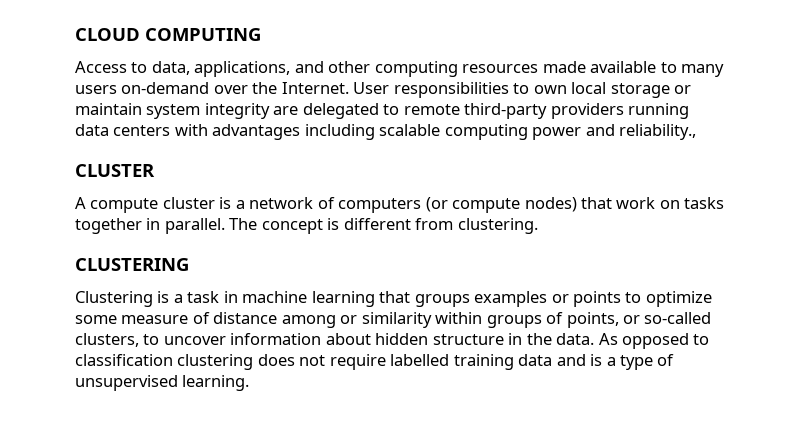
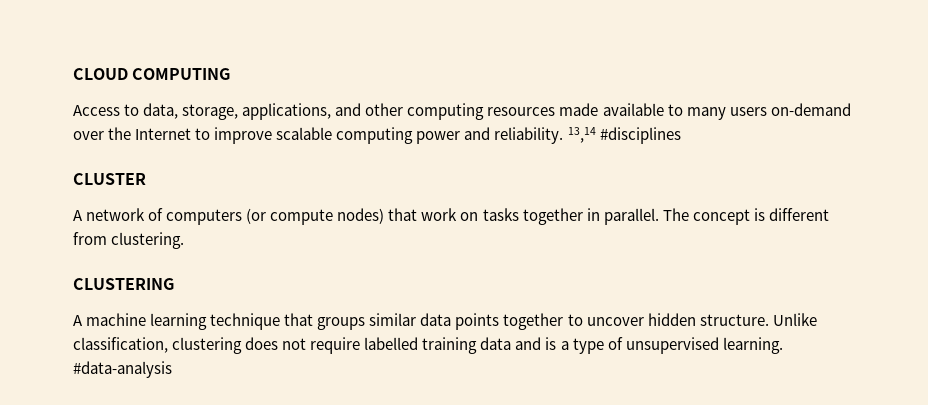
- Access to data, applications, and other computing resources made available to many users on-demand over the Internet. User responsibilities to own local storage or maintain system integrity are delegated to remote third-party providers running data centers with advantages including scalable computing power and reliability.,
+ Access to data, storage, applications, and other computing resources made available to many users on-demand over the Internet to improve scalable computing power and reliability. 13,14 #disciplines
- A compute cluster is a network of computers (or compute nodes) that work on tasks together in parallel.
+ A network of computers (or compute nodes) that work on tasks together in parallel.
- Clustering is a task in machine learning that groups examples or points to optimize some measure of distance among or similarity within groups of points, or so-called clusters, to uncover information about hidden structure in the data. As opposed to classification clustering does not require labelled training data and is a type of unsupervised learning.
+ A machine learning technique that groups similar data points together to uncover hidden structure. Unlike classification, clustering does not require labelled training data and is a type of unsupervised learning.
+ #data-analysis

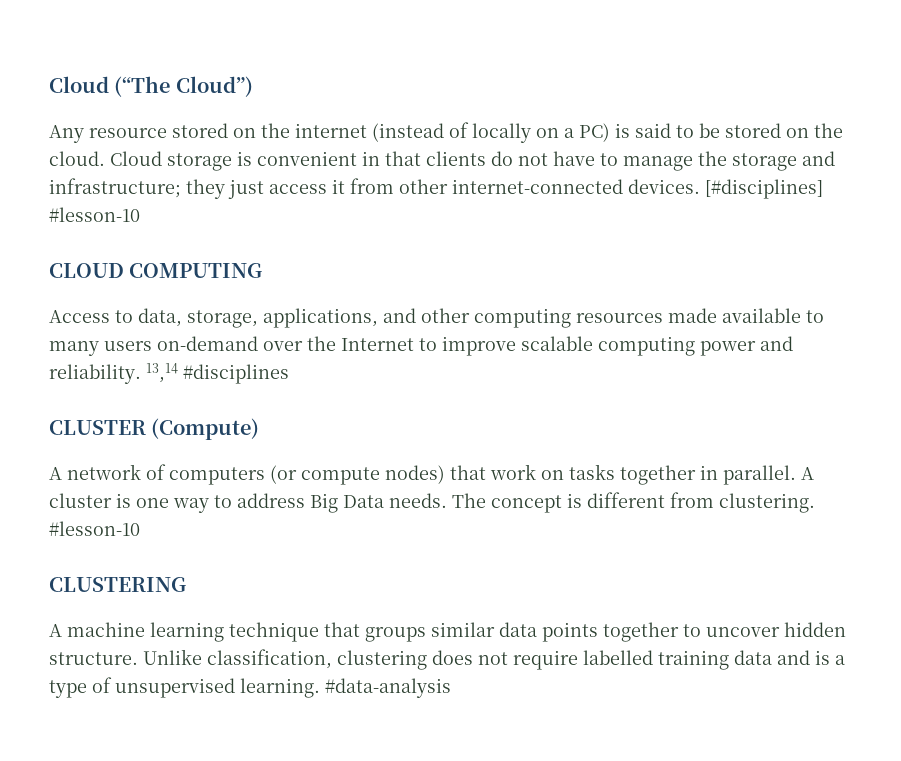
+ Cloud (“The Cloud”)
+ Any resource stored on the internet (instead of locally on a PC) is said to be stored on the cloud. Cloud storage is convenient in that clients do not have to manage the storage and infrastructure; they just access it from other internet-connected devices. [#disciplines] #lesson-10
- CLUSTER
+ CLUSTER (Compute)
+ A cluster is one way to address Big Data needs.
- The concept is different from clustering.
+ The concept is different from clustering. #lesson-10

